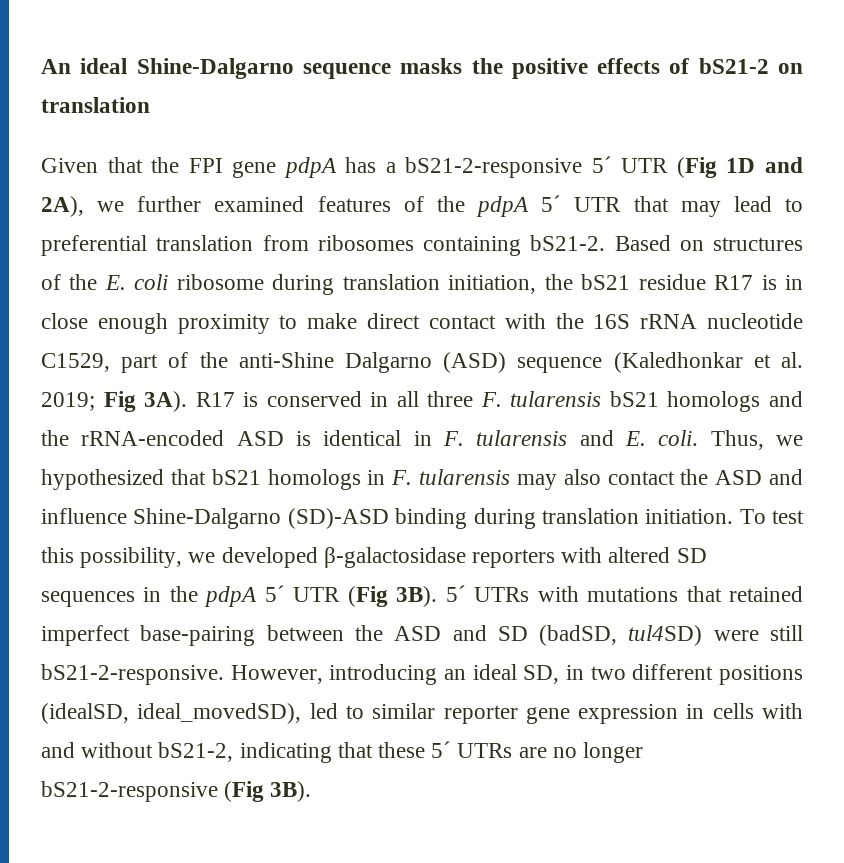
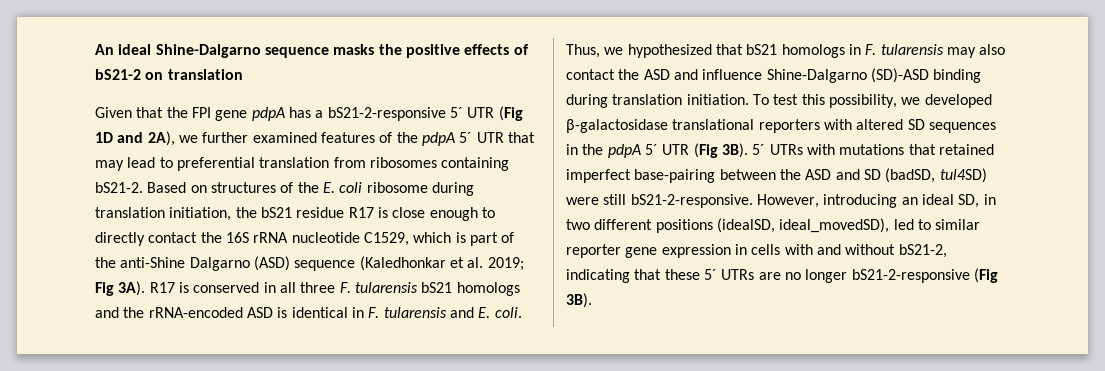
- Based on structures of the E. coli ribosome during translation initiation, the bS21 residue R17 is in close enough proximity to make direct contact with the 16S rRNA nucleotide C1529, part of the anti-Shine Dalgarno (ASD) sequence (Kaledhonkar et al. 2019; Fig 3A).
+ Based on structures of the E. coli ribosome during translation initiation, the bS21 residue R17 is close enough to directly contact the 16S rRNA nucleotide C1529, which is part of the anti-Shine Dalgarno (ASD) sequence (Kaledhonkar et al. 2019; Fig 3A).
- To test this possibility, we developed β-galactosidase reporters with altered SD sequences in the pdpA 5´ UTR (Fig 3B).
+ To test this possibility, we developed β-galactosidase translational reporters with altered SD sequences in the pdpA 5´ UTR (Fig 3B).

